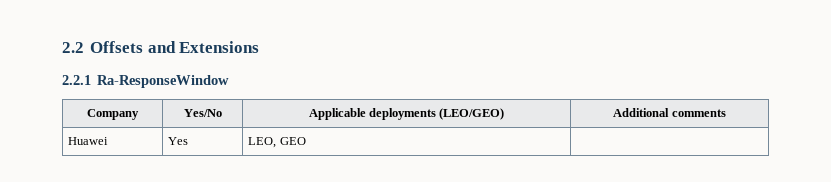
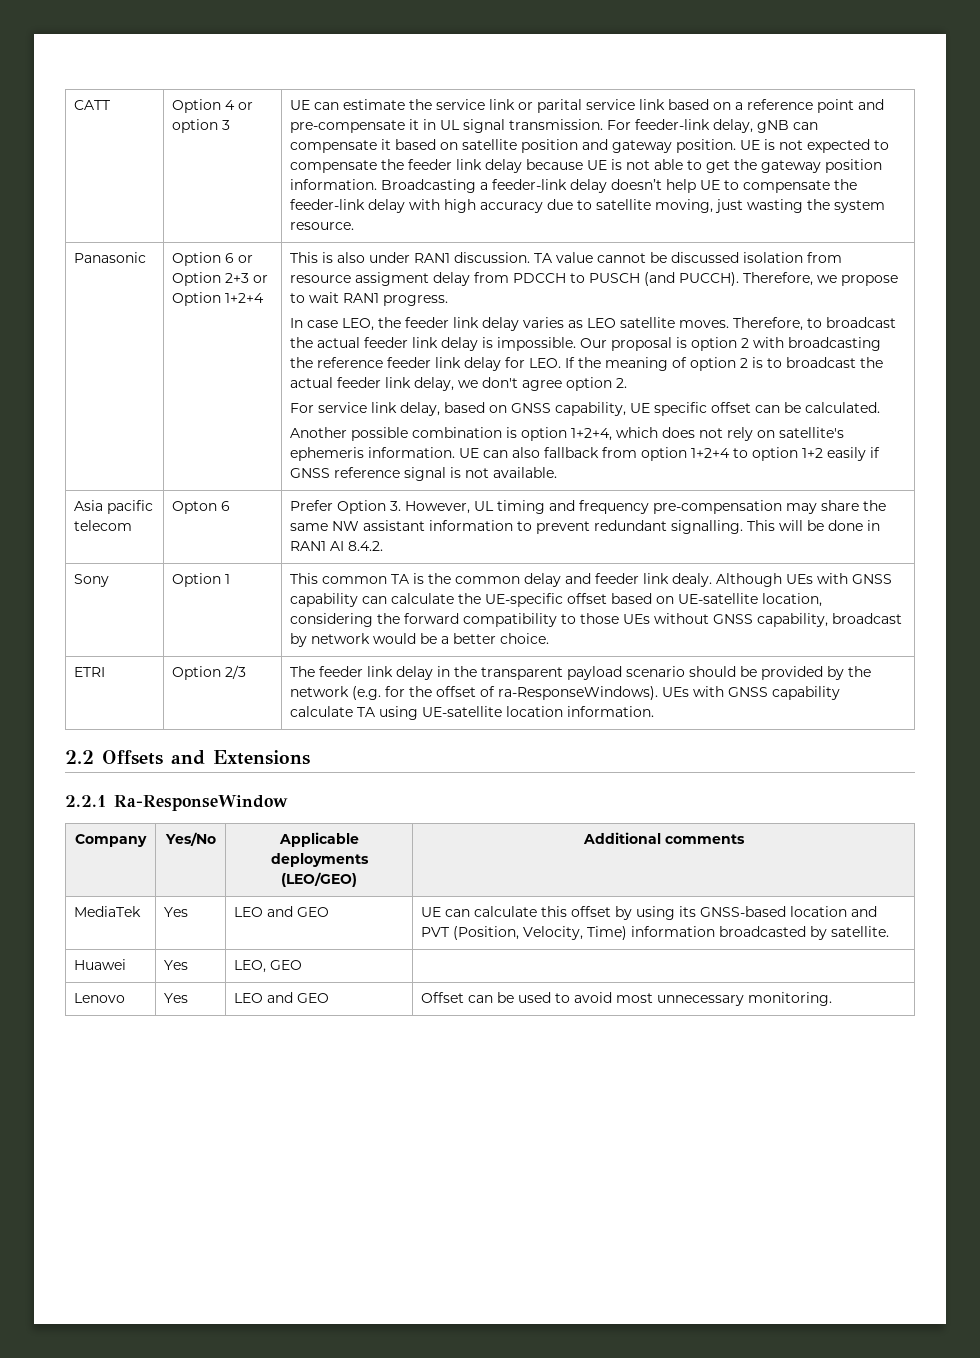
+ CATT | Option 4 or option 3 | UE can estimate the service link or parital service link based on a reference point and pre-compensate it in UL signal transmission. For feeder-link delay, gNB can compensate it based on satellite position and gateway position. UE is not expected to compensate the feeder link delay because UE is not able to get the gateway position information. Broadcasting a feeder-link delay doesn’t help UE to compensate the feeder-link delay with high accuracy due to satellite moving, just wasting the system resource.
+ Panasonic | Option 6 or Option 2+3 or Option 1+2+4 | This is also under RAN1 discussion. TA value cannot be discussed isolation from resource assigment delay from PDCCH to PUSCH (and PUCCH). Therefore, we propose to wait RAN1 progress.
+ In case LEO, the feeder link delay varies as LEO satellite moves. Therefore, to broadcast the actual feeder link delay is impossible. Our proposal is option 2 with broadcasting the reference feeder link delay for LEO. If the meaning of option 2 is to broadcast the actual feeder link delay, we don't agree option 2.
+ For service link delay, based on GNSS capability, UE specific offset can be calculated.
+ Another possible combination is option 1+2+4, which does not rely on satellite's ephemeris information. UE can also fallback from option 1+2+4 to option 1+2 easily if GNSS reference signal is not available.
+ Asia pacific telecom | Opton 6 | Prefer Option 3. However, UL timing and frequency pre-compensation may share the same NW assistant information to prevent redundant signalling. This will be done in RAN1 AI 8.4.2.
+ Sony | Option 1 | This common TA is the common delay and feeder link dealy. Although UEs with GNSS capability can calculate the UE-specific offset based on UE-satellite location, considering the forward compatibility to those UEs without GNSS capability, broadcast by network would be a better choice.
+ ETRI | Option 2/3 | The feeder link delay in the transparent payload scenario should be provided by the network (e.g. for the offset of ra-ResponseWindows). UEs with GNSS capability calculate TA using UE-satellite location information.
+ MediaTek | Yes | LEO and GEO | UE can calculate this offset by using its GNSS-based location and PVT (Position, Velocity, Time) information broadcasted by satellite.
  Huawei | Yes | LEO, GEO |
+ Lenovo | Yes | LEO and GEO | Offset can be used to avoid most unnecessary monitoring.

